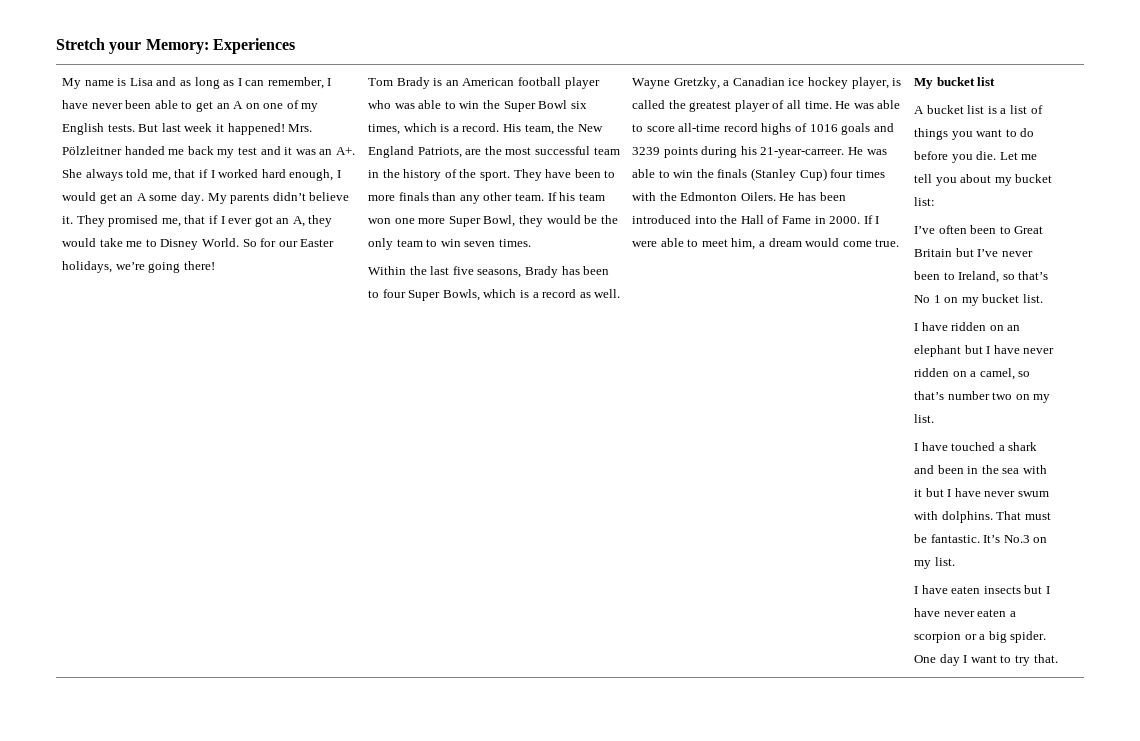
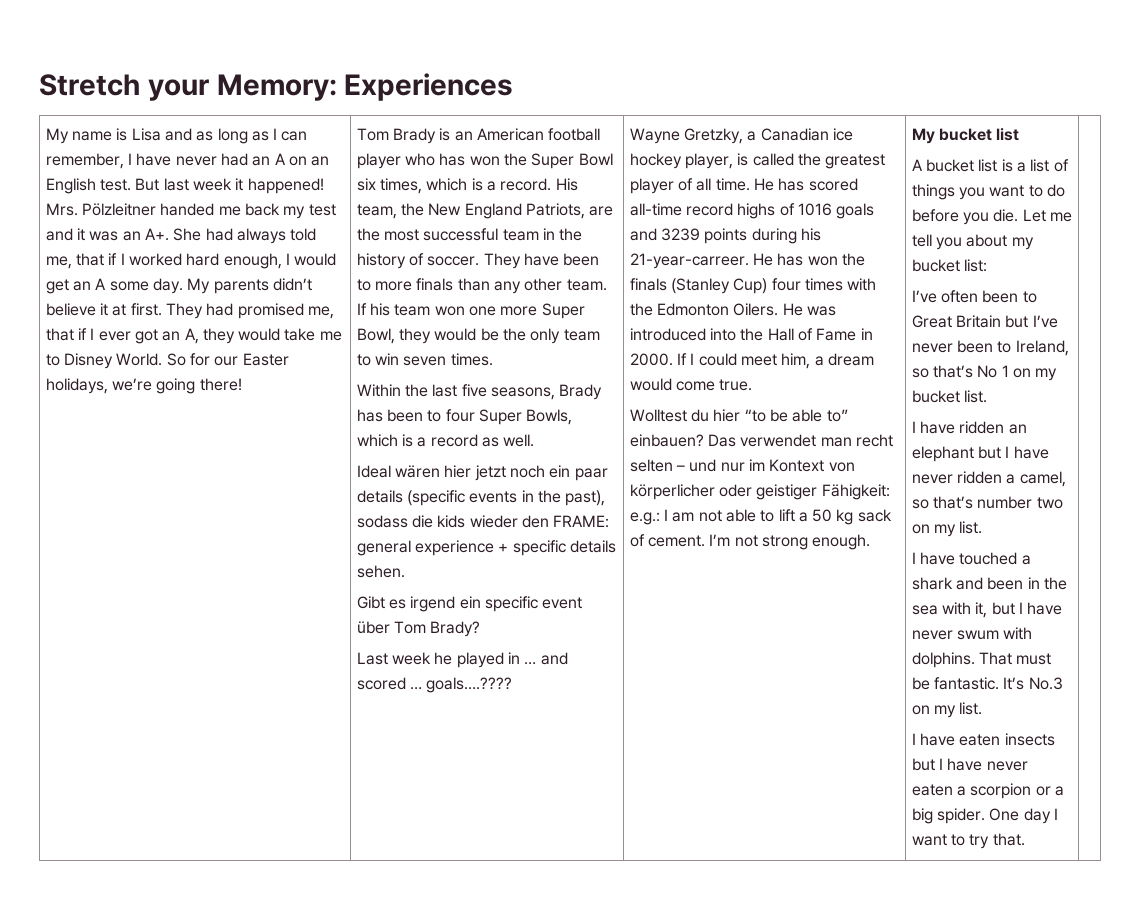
- My name is Lisa and as long as I can remember, I have never been able to get an A on one of my English tests.
+ My name is Lisa and as long as I can remember, I have never had an A on an English test.
- Mrs. Pölzleitner handed me back my test and it was an A+. She always told me, that if I worked hard enough, I would get an A some day.
+ Mrs. Pölzleitner handed me back my test and it was an A+. She had always told me, that if I worked hard enough, I would get an A some day.
- My parents didn’t believe it. They promised me, that if I ever got an A, they would take me to Disney World.
+ My parents didn’t believe it at first. They had promised me, that if I ever got an A, they would take me to Disney World.
- Tom Brady is an American football player who was able to win the Super Bowl six times, which is a record.
+ Tom Brady is an American football player who has won the Super Bowl six times, which is a record.
- His team, the New England Patriots, are the most successful team in the history of the sport.
+ His team, the New England Patriots, are the most successful team in the history of soccer.
+ Ideal wären hier jetzt noch ein paar details (specific events in the past), sodass die kids wieder den FRAME: general experience + specific details sehen.
+ Gibt es irgend ein specific event über Tom Brady?
+ Last week he played in … and scored … goals….????
- He was able to score all-time record highs of 1016 goals and 3239 points during his 21-year-carreer.
+ He has scored all-time record highs of 1016 goals and 3239 points during his 21-year-carreer.
- He was able to win the finals (Stanley Cup) four times with the Edmonton Oilers.
+ He has won the finals (Stanley Cup) four times with the Edmonton Oilers.
- He has been introduced into the Hall of Fame in 2000.
+ He was introduced into the Hall of Fame in 2000.
- If I were able to meet him, a dream would come true.
+ If I could meet him, a dream would come true.
+ Wolltest du hier “to be able to” einbauen? Das verwendet man recht selten – und nur im Kontext von körperlicher oder geistiger Fähigkeit: e.g.: I am not able to lift a 50 kg sack of cement. I’m not strong enough.
- I have ridden on an elephant but I have never ridden on a camel, so that’s number two on my list.
+ I have ridden an elephant but I have never ridden a camel, so that’s number two on my list.
- I have touched a shark and been in the sea with it but I have never swum with dolphins.
+ I have touched a shark and been in the sea with it, but I have never swum with dolphins.

